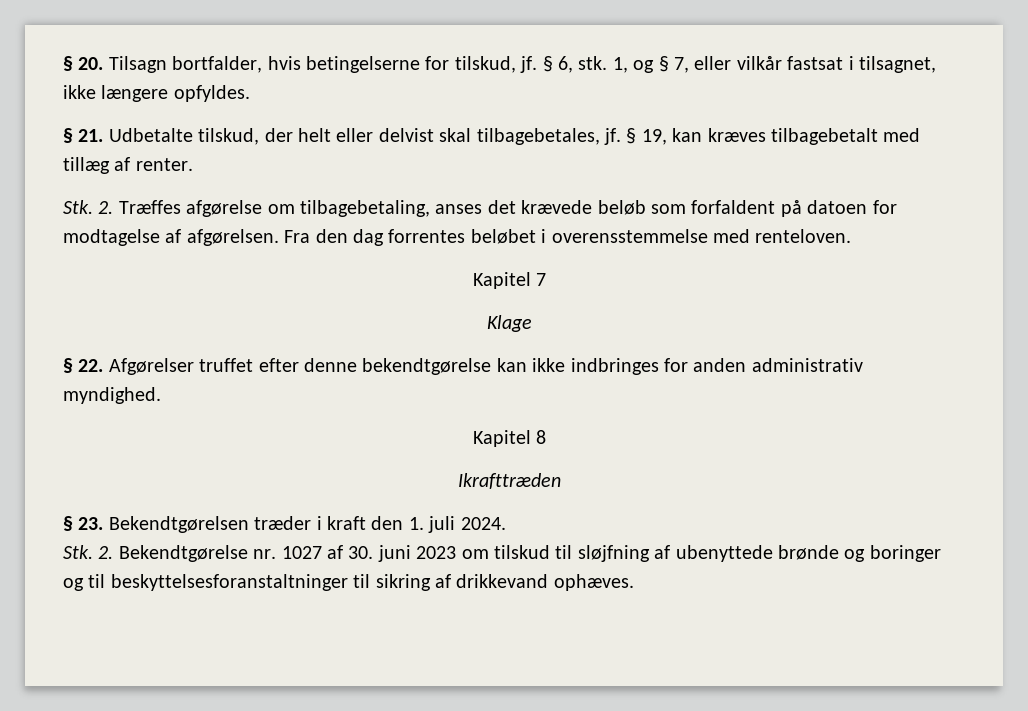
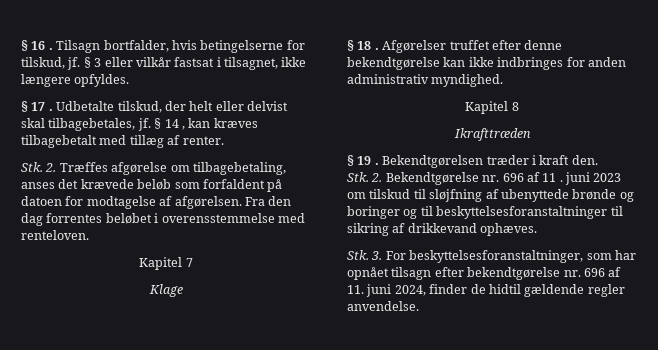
- § 20. Tilsagn bortfalder, hvis betingelserne for tilskud, jf.
+ § 16 . Tilsagn bortfalder, hvis betingelserne for tilskud, jf.
- § 6, stk. 1, og § 7, eller vilkår fastsat i tilsagnet, ikke længere opfyldes.
+ § 3 eller vilkår fastsat i tilsagnet, ikke længere opfyldes.
- § 21. Udbetalte tilskud, der helt eller delvist skal tilbagebetales, jf.
+ § 17 . Udbetalte tilskud, der helt eller delvist skal tilbagebetales, jf.
- § 19, kan kræves tilbagebetalt med tillæg af renter.
+ § 14 , kan kræves tilbagebetalt med tillæg af renter.
- § 22. Afgørelser truffet efter denne bekendtgørelse kan ikke indbringes for anden administrativ myndighed.
+ § 18 . Afgørelser truffet efter denne bekendtgørelse kan ikke indbringes for anden administrativ myndighed.
- § 23. Bekendtgørelsen træder i kraft den 1. juli 2024.
+ § 19 . Bekendtgørelsen træder i kraft den.
- Stk. 2. Bekendtgørelse nr. 1027 af 30. juni 2023 om tilskud til sløjfning af ubenyttede brønde og boringer og til beskyttelsesforanstaltninger til sikring af drikkevand ophæves.
+ Stk. 2. Bekendtgørelse nr. 696 af 11 . juni 2023 om tilskud til sløjfning af ubenyttede brønde og boringer og til beskyttelsesforanstaltninger til sikring af drikkevand ophæves.
+ Stk. 3. For beskyttelsesforanstaltninger, som har opnået tilsagn efter bekendtgørelse nr. 696 af 11. juni 2024, finder de hidtil gældende regler anvendelse.

